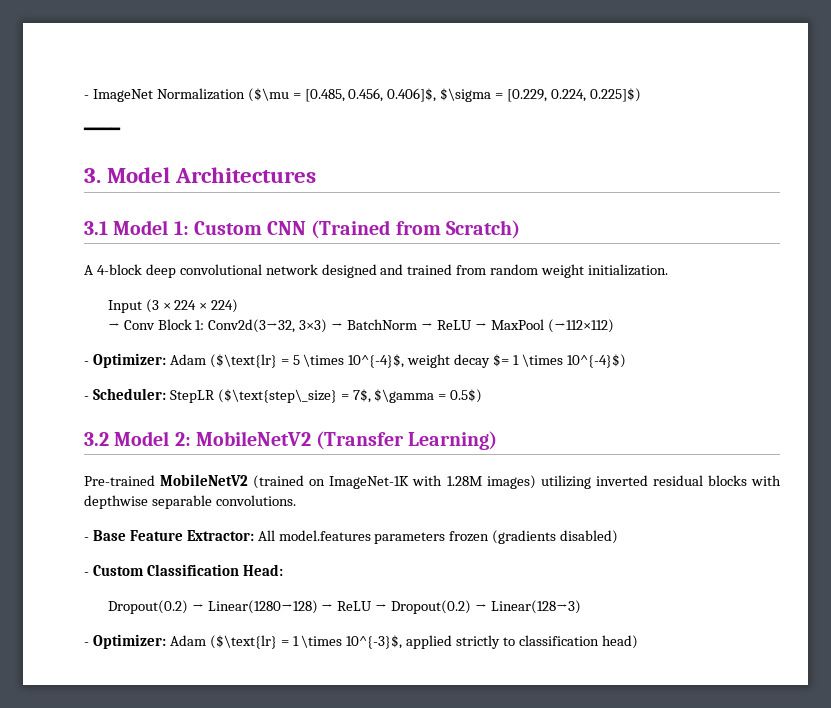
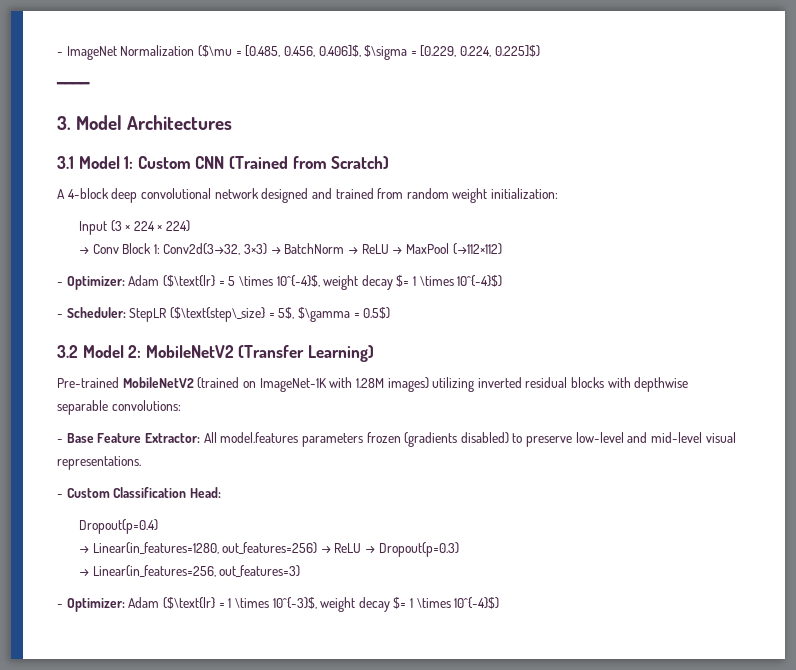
- A 4-block deep convolutional network designed and trained from random weight initialization.
+ A 4-block deep convolutional network designed and trained from random weight initialization:
- - Scheduler: StepLR ($\text{step\_size} = 7$, $\gamma = 0.5$)
+ - Scheduler: StepLR ($\text{step\_size} = 5$, $\gamma = 0.5$)
- Pre-trained MobileNetV2 (trained on ImageNet-1K with 1.28M images) utilizing inverted residual blocks with depthwise separable convolutions.
+ Pre-trained MobileNetV2 (trained on ImageNet-1K with 1.28M images) utilizing inverted residual blocks with depthwise separable convolutions:
- - Base Feature Extractor: All model.features parameters frozen (gradients disabled)
+ - Base Feature Extractor: All model.features parameters frozen (gradients disabled) to preserve low-level and mid-level visual representations.
  - Custom Classification Head:
- Dropout(0.2) → Linear(1280→128) → ReLU → Dropout(0.2) → Linear(128→3)
+ Dropout(p=0.4)
+ → Linear(in_features=1280, out_features=256) → ReLU → Dropout(p=0.3)
+ → Linear(in_features=256, out_features=3)
- - Optimizer: Adam ($\text{lr} = 1 \times 10^{-3}$, applied strictly to classification head)
+ - Optimizer: Adam ($\text{lr} = 1 \times 10^{-3}$, weight decay $= 1 \times 10^{-4}$)

